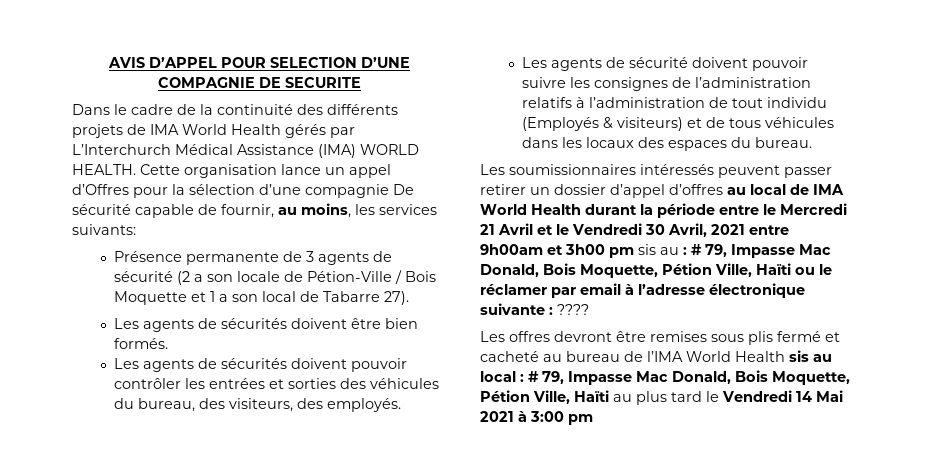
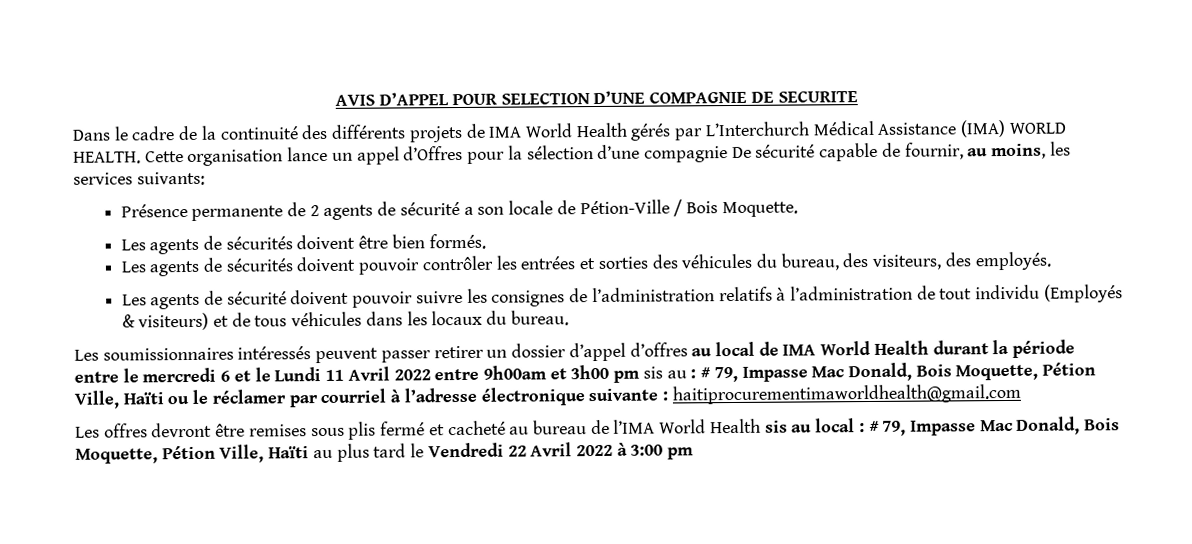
- Présence permanente de 3 agents de sécurité (2 a son locale de Pétion-Ville / Bois Moquette et 1 a son local de Tabarre 27).
+ Présence permanente de 2 agents de sécurité a son locale de Pétion-Ville / Bois Moquette.
- Les agents de sécurité doivent pouvoir suivre les consignes de l’administration relatifs à l’administration de tout individu (Employés & visiteurs) et de tous véhicules dans les locaux des espaces du bureau.
+ Les agents de sécurité doivent pouvoir suivre les consignes de l’administration relatifs à l’administration de tout individu (Employés & visiteurs) et de tous véhicules dans les locaux du bureau.
- Les soumissionnaires intéressés peuvent passer retirer un dossier d’appel d’offres au local de IMA World Health durant la période entre le Mercredi 21 Avril et le Vendredi 30 Avril, 2021 entre 9h00am et 3h00 pm sis au : # 79, Impasse Mac Donald, Bois Moquette, Pétion Ville, Haïti ou le réclamer par email à l’adresse électronique suivante : ????
+ Les soumissionnaires intéressés peuvent passer retirer un dossier d’appel d’offres au local de IMA World Health durant la période entre le mercredi 6 et le Lundi 11 Avril 2022 entre 9h00am et 3h00 pm sis au : # 79, Impasse Mac Donald, Bois Moquette, Pétion Ville, Haïti ou le réclamer par courriel à l’adresse électronique suivante : haitiprocurementimaworldhealth@gmail.com
- Les offres devront être remises sous plis fermé et cacheté au bureau de l’IMA World Health sis au local : # 79, Impasse Mac Donald, Bois Moquette, Pétion Ville, Haïti au plus tard le Vendredi 14 Mai 2021 à 3:00 pm
+ Les offres devront être remises sous plis fermé et cacheté au bureau de l’IMA World Health sis au local : # 79, Impasse Mac Donald, Bois Moquette, Pétion Ville, Haïti au plus tard le Vendredi 22 Avril 2022 à 3:00 pm

